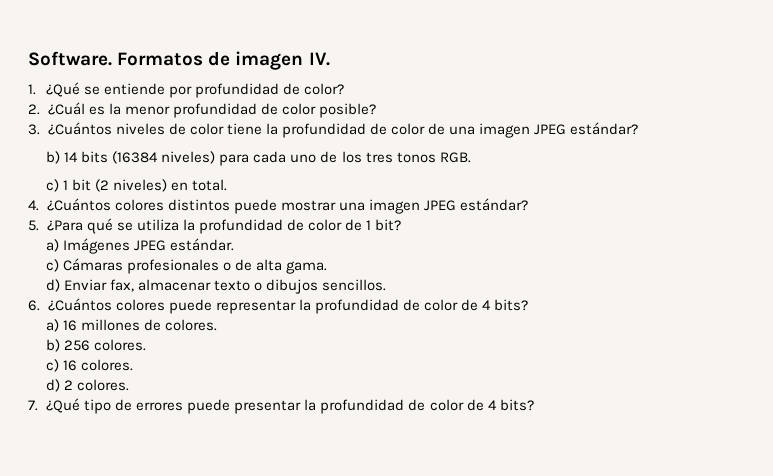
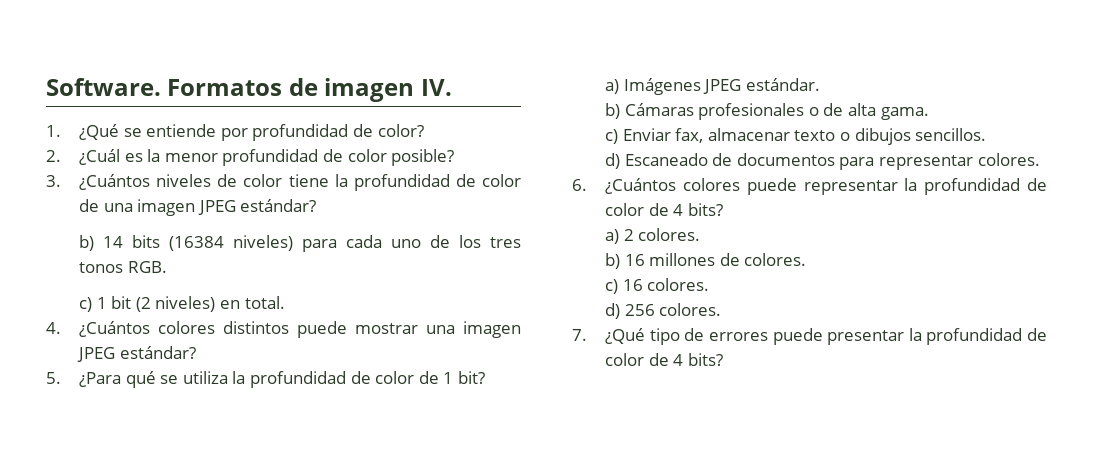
- c) Cámaras profesionales o de alta gama.
+ b) Cámaras profesionales o de alta gama.
- d) Enviar fax, almacenar texto o dibujos sencillos.
+ c) Enviar fax, almacenar texto o dibujos sencillos.
+ d) Escaneado de documentos para representar colores.
- a) 16 millones de colores.
+ a) 2 colores.
+ b) 16 millones de colores.
- b) 256 colores.
- d) 2 colores.
+ d) 256 colores.

